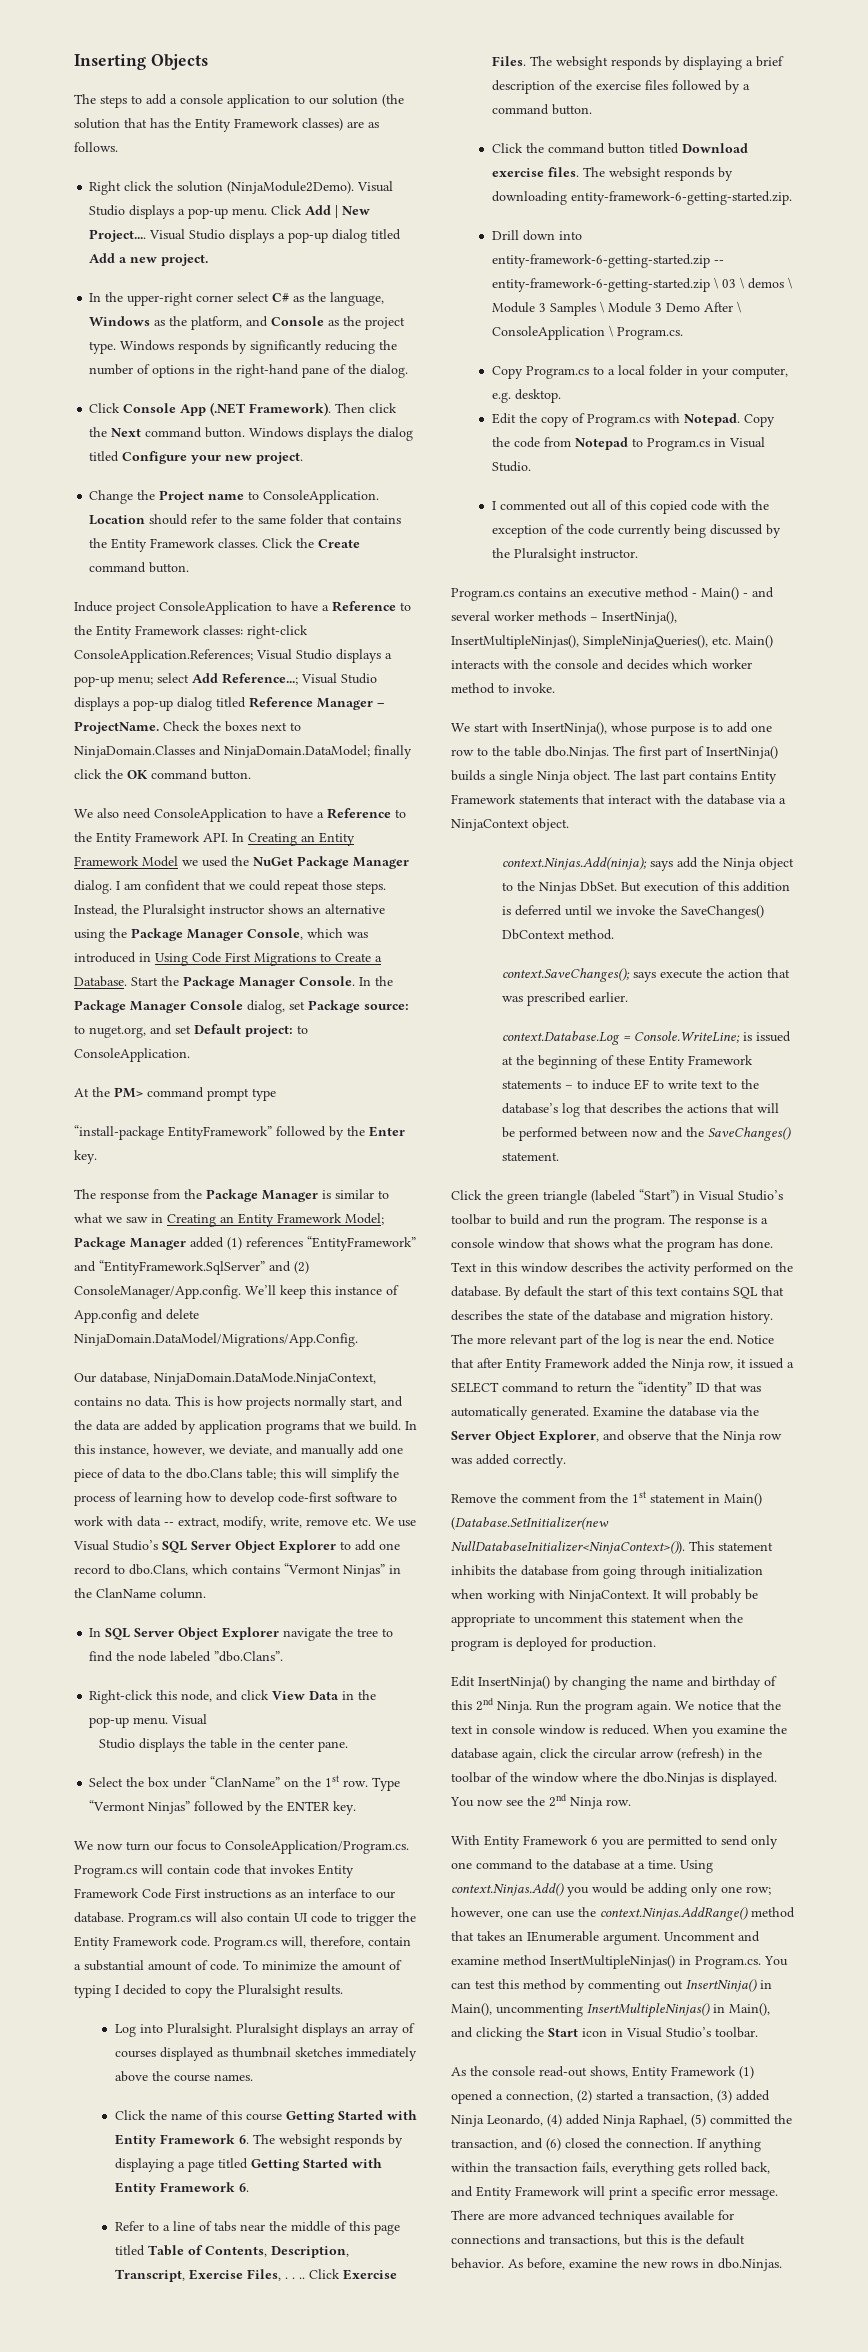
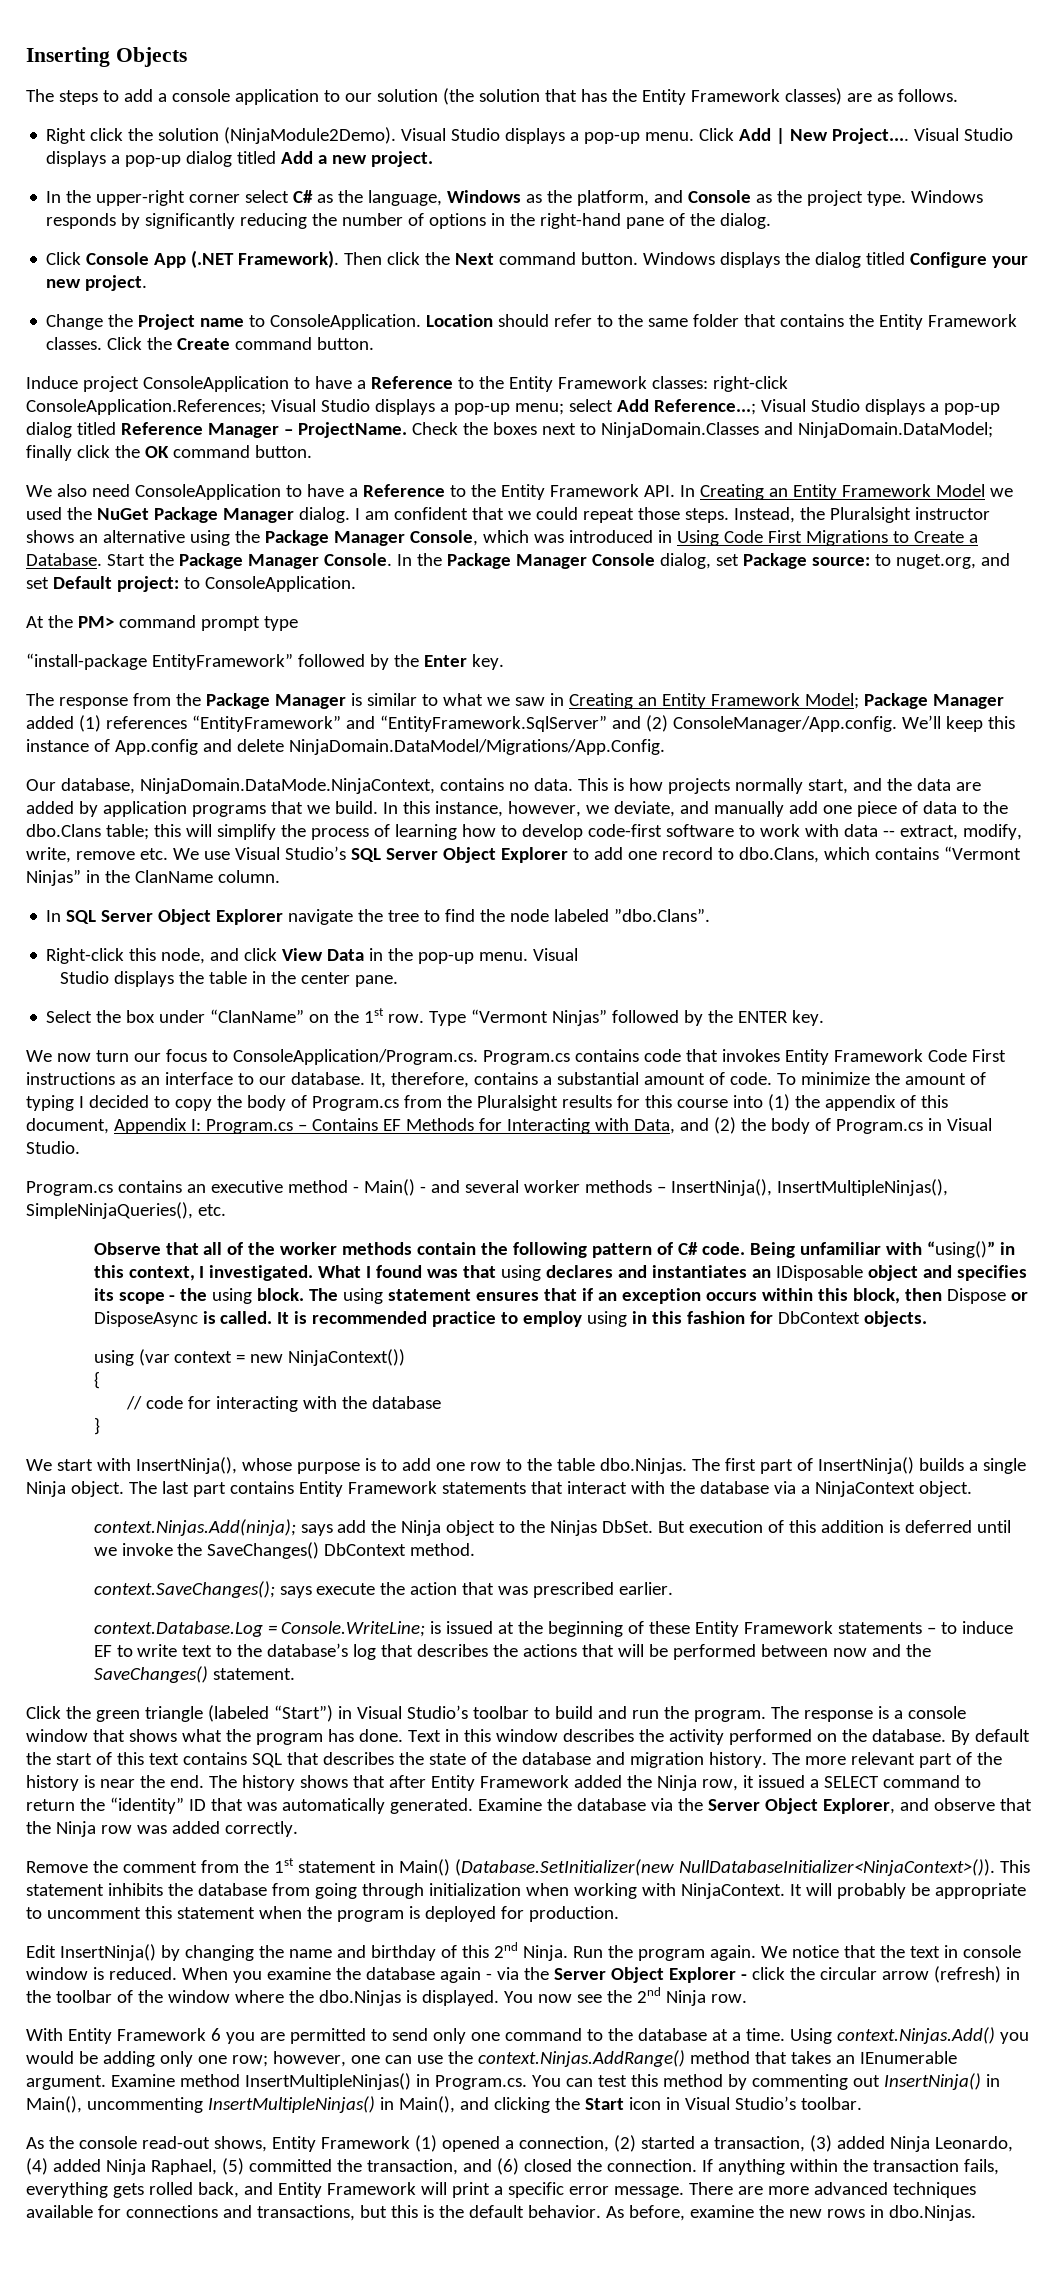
- We now turn our focus to ConsoleApplication/Program.cs. Program.cs will contain code that invokes Entity Framework Code First instructions as an interface to our database.
+ We now turn our focus to ConsoleApplication/Program.cs. Program.cs contains code that invokes Entity Framework Code First instructions as an interface to our database.
- Program.cs will also contain UI code to trigger the Entity Framework code. Program.cs will, therefore, contain a substantial amount of code.
+ It, therefore, contains a substantial amount of code.
- To minimize the amount of typing I decided to copy the Pluralsight results.
- Log into Pluralsight. Pluralsight displays an array of courses displayed as thumbnail sketches immediately above the course names.
- Click the name of this course Getting Started with Entity Framework 6. The websight responds by displaying a page titled Getting Started with Entity Framework 6.
- Refer to a line of tabs near the middle of this page titled Table of Contents, Description, Transcript, Exercise Files, . . .. Click Exercise Files. The websight responds by displaying a brief description of the exercise files followed by a command button.
- Click the command button titled Download exercise files. The websight responds by downloading entity-framework-6-getting-started.zip.
- Drill down into entity-framework-6-getting-started.zip -- entity-framework-6-getting-started.zip \ 03 \ demos \ Module 3 Samples \ Module 3 Demo After \ ConsoleApplication \ Program.cs.
- Copy Program.cs to a local folder in your computer, e.g. desktop.
- Edit the copy of Program.cs with Notepad. Copy the code from Notepad to Program.cs in Visual Studio.
- I commented out all of this copied code with the exception of the code currently being discussed by the Pluralsight instructor.
+ To minimize the amount of typing I decided to copy the body of Program.cs from the Pluralsight results for this course into (1) the appendix of this document, Appendix I: Program.cs – Contains EF Methods for Interacting with Data, and (2) the body of Program.cs in Visual Studio.
- Program.cs contains an executive method - Main() - and several worker methods – InsertNinja(), InsertMultipleNinjas(), SimpleNinjaQueries(), etc. Main() interacts with the console and decides which worker method to invoke.
+ Program.cs contains an executive method - Main() - and several worker methods – InsertNinja(), InsertMultipleNinjas(), SimpleNinjaQueries(), etc.
+ Observe that all of the worker methods contain the following pattern of C# code. Being unfamiliar with “using()” in this context, I investigated. What I found was that using declares and instantiates an IDisposable object and specifies its scope - the using block. The using statement ensures that if an exception occurs within this block, then Dispose or DisposeAsync is called. It is recommended practice to employ using in this fashion for DbContext objects.
+ using (var context = new NinjaContext())
+ {
+ // code for interacting with the database
+ }
- The more relevant part of the log is near the end.
+ The more relevant part of the history is near the end.
- Notice that after Entity Framework added the Ninja row, it issued a SELECT command to return the “identity” ID that was automatically generated.
+ The history shows that after Entity Framework added the Ninja row, it issued a SELECT command to return the “identity” ID that was automatically generated.
- When you examine the database again, click the circular arrow (refresh) in the toolbar of the window where the dbo.Ninjas is displayed.
+ When you examine the database again - via the Server Object Explorer - click the circular arrow (refresh) in the toolbar of the window where the dbo.Ninjas is displayed.
- Uncomment and examine method InsertMultipleNinjas() in Program.cs. You can test this method by commenting out InsertNinja() in Main(), uncommenting InsertMultipleNinjas() in Main(), and clicking the Start icon in Visual Studio’s toolbar.
+ Examine method InsertMultipleNinjas() in Program.cs. You can test this method by commenting out InsertNinja() in Main(), uncommenting InsertMultipleNinjas() in Main(), and clicking the Start icon in Visual Studio’s toolbar.

